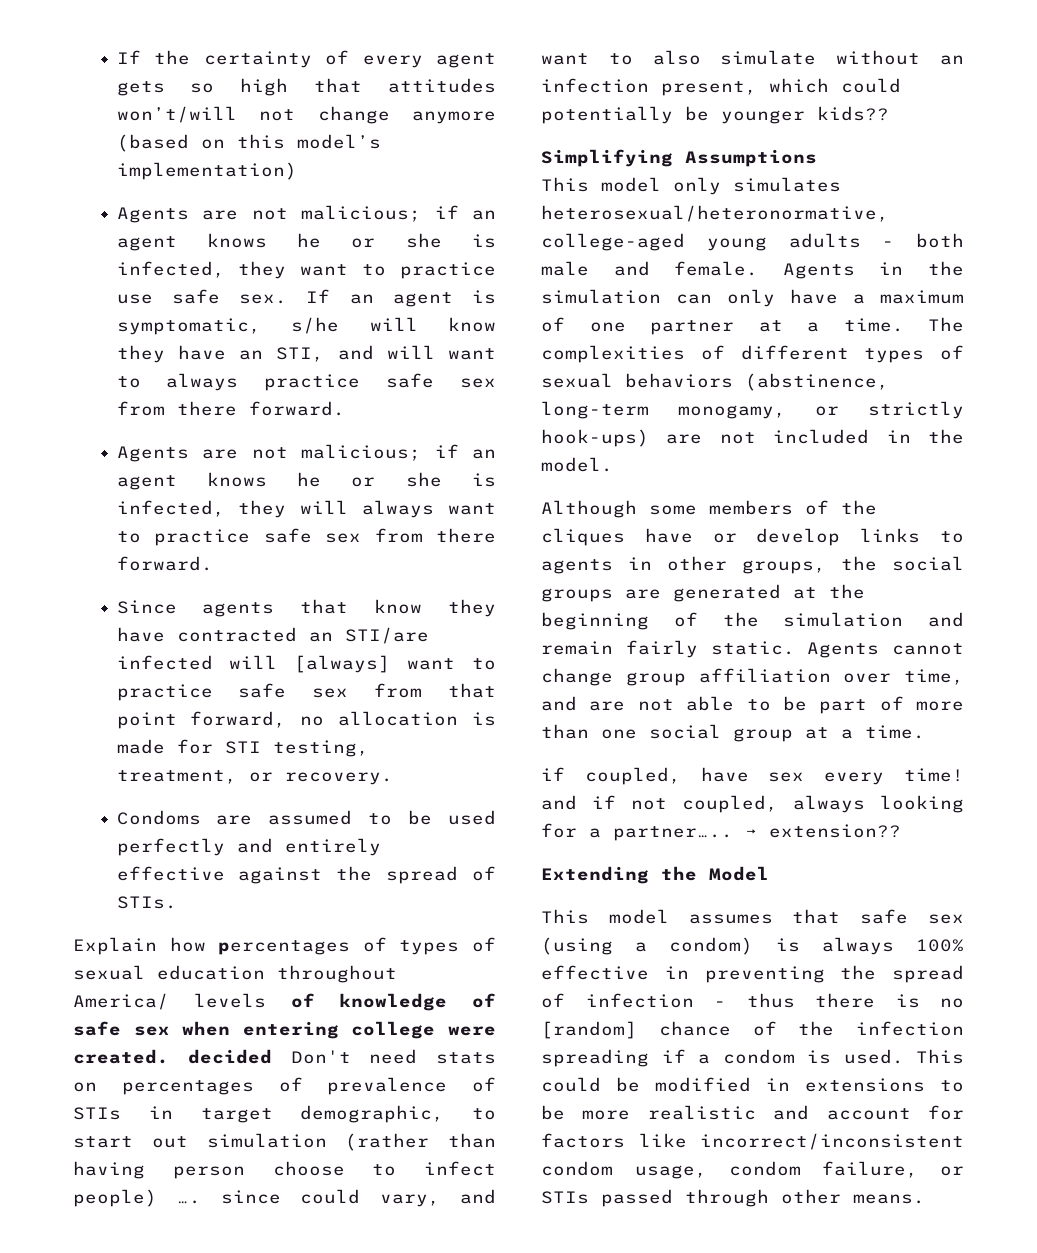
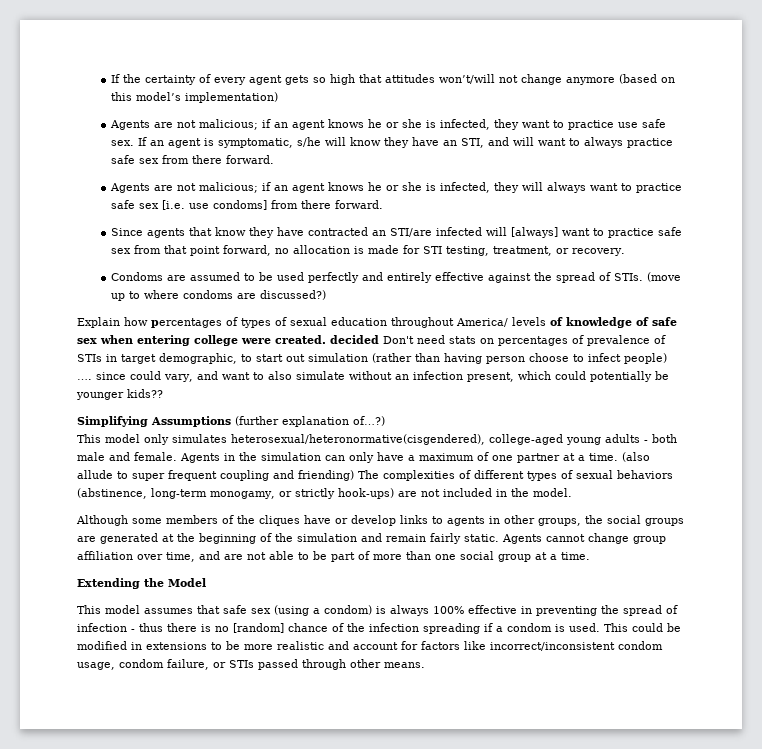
- Agents are not malicious; if an agent knows he or she is infected, they will always want to practice safe sex from there forward.
+ Agents are not malicious; if an agent knows he or she is infected, they will always want to practice safe sex [i.e. use condoms] from there forward.
+ (move up to where condoms are discussed?)
- Simplifying Assumptions
+ Simplifying Assumptions (further explanation of…?)
- This model only simulates heterosexual/heteronormative, college-aged young adults - both male and female.
+ This model only simulates heterosexual/heteronormative(cisgendered), college-aged young adults - both male and female.
- The complexities of different types of sexual behaviors (abstinence, long-term monogamy, or strictly hook-ups) are not included in the model.
+ (also allude to super frequent coupling and friending) The complexities of different types of sexual behaviors (abstinence, long-term monogamy, or strictly hook-ups) are not included in the model.
- if coupled, have sex every time! and if not coupled, always looking for a partner….. → extension??

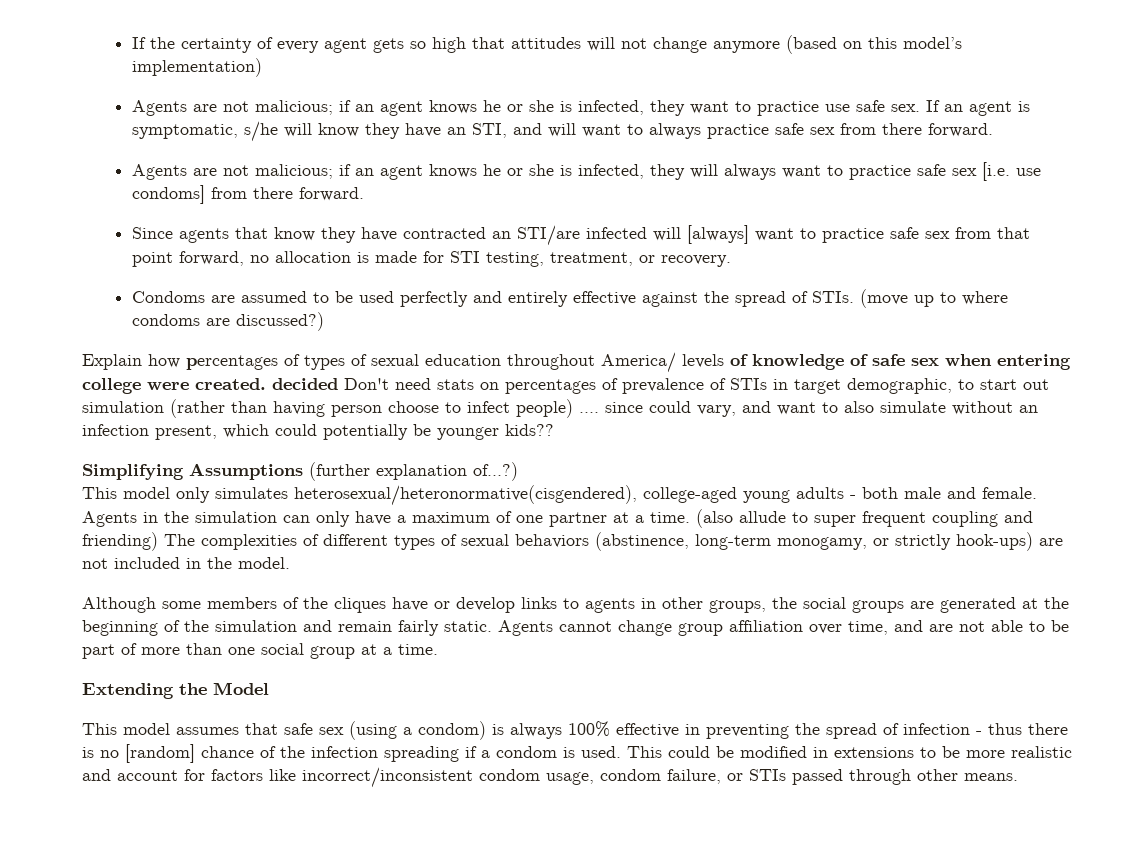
- If the certainty of every agent gets so high that attitudes won’t/will not change anymore (based on this model’s implementation)
+ If the certainty of every agent gets so high that attitudes will not change anymore (based on this model’s implementation)

